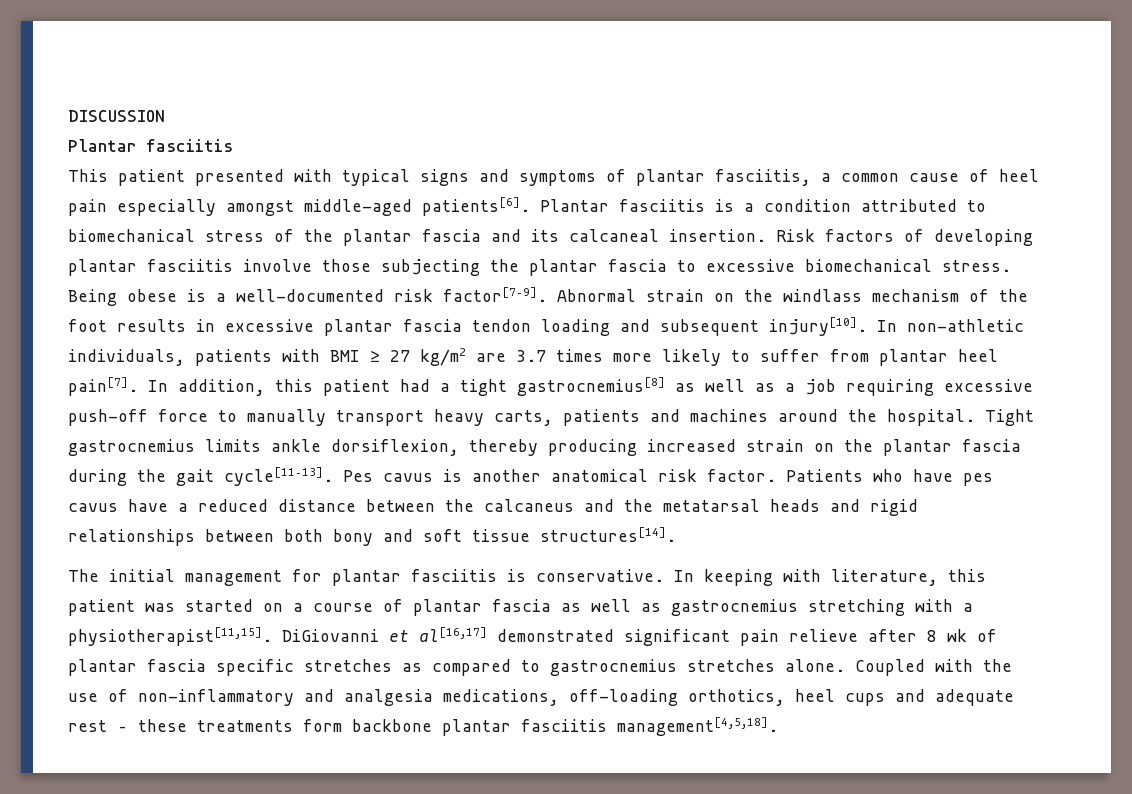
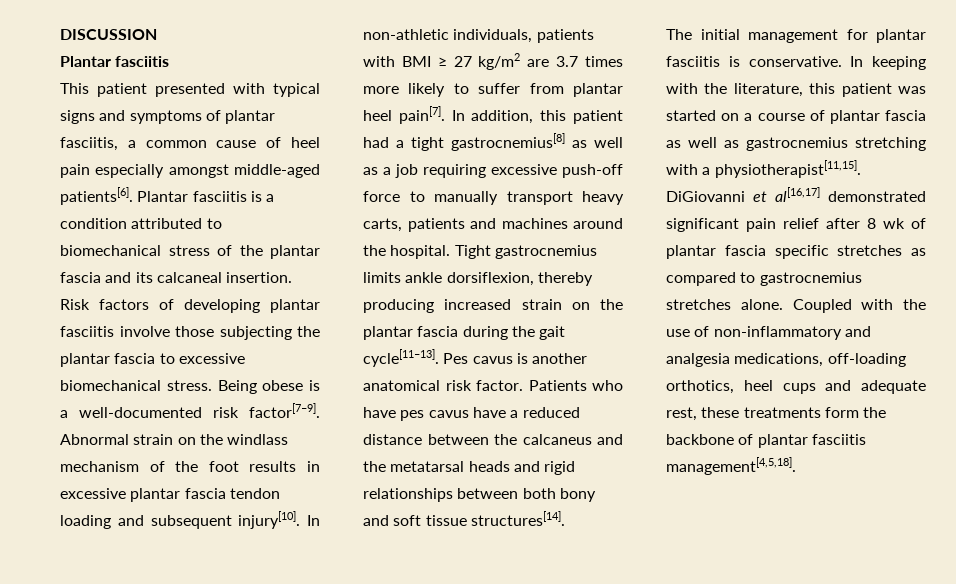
- In keeping with literature, this patient was started on a course of plantar fascia as well as gastrocnemius stretching with a physiotherapist[11,15].
+ In keeping with the literature, this patient was started on a course of plantar fascia as well as gastrocnemius stretching with a physiotherapist[11,15].
- DiGiovanni et al[16,17] demonstrated significant pain relieve after 8 wk of plantar fascia specific stretches as compared to gastrocnemius stretches alone.
+ DiGiovanni et al[16,17] demonstrated significant pain relief after 8 wk of plantar fascia specific stretches as compared to gastrocnemius stretches alone.
- Coupled with the use of non-inflammatory and analgesia medications, off-loading orthotics, heel cups and adequate rest – these treatments form backbone plantar fasciitis management[4,5,18].
+ Coupled with the use of non-inflammatory and analgesia medications, off-loading orthotics, heel cups and adequate rest, these treatments form the backbone of plantar fasciitis management[4,5,18].

